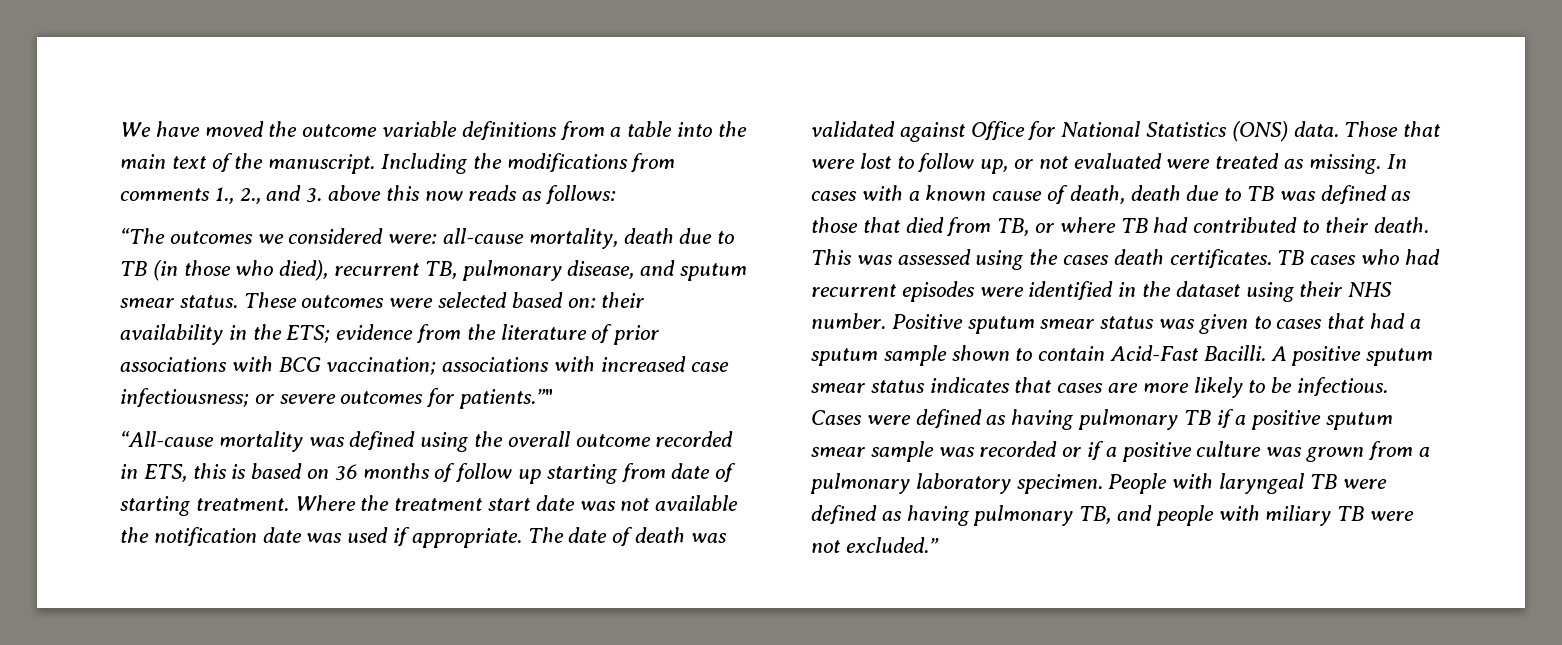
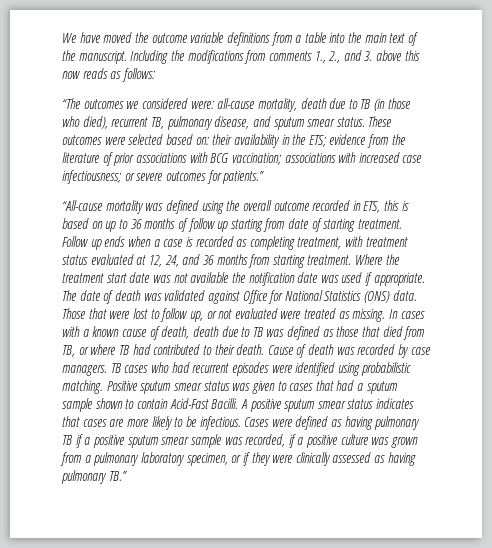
- These outcomes were selected based on: their availability in the ETS; evidence from the literature of prior associations with BCG vaccination; associations with increased case infectiousness; or severe outcomes for patients.”"
+ These outcomes were selected based on: their availability in the ETS; evidence from the literature of prior associations with BCG vaccination; associations with increased case infectiousness; or severe outcomes for patients.”
- “All-cause mortality was defined using the overall outcome recorded in ETS, this is based on 36 months of follow up starting from date of starting treatment.
+ “All-cause mortality was defined using the overall outcome recorded in ETS, this is based on up to 36 months of follow up starting from date of starting treatment.
+ Follow up ends when a case is recorded as completing treatment, with treatment status evaluated at 12, 24, and 36 months from starting treatment.
- This was assessed using the cases death certificates.
+ Cause of death was recorded by case managers.
- TB cases who had recurrent episodes were identified in the dataset using their NHS number.
+ TB cases who had recurrent episodes were identified using probabilistic matching.
- Cases were defined as having pulmonary TB if a positive sputum smear sample was recorded or if a positive culture was grown from a pulmonary laboratory specimen. People with laryngeal TB were defined as having pulmonary TB, and people with miliary TB were not excluded.”
+ Cases were defined as having pulmonary TB if a positive sputum smear sample was recorded, if a positive culture was grown from a pulmonary laboratory specimen, or if they were clinically assessed as having pulmonary TB.”

